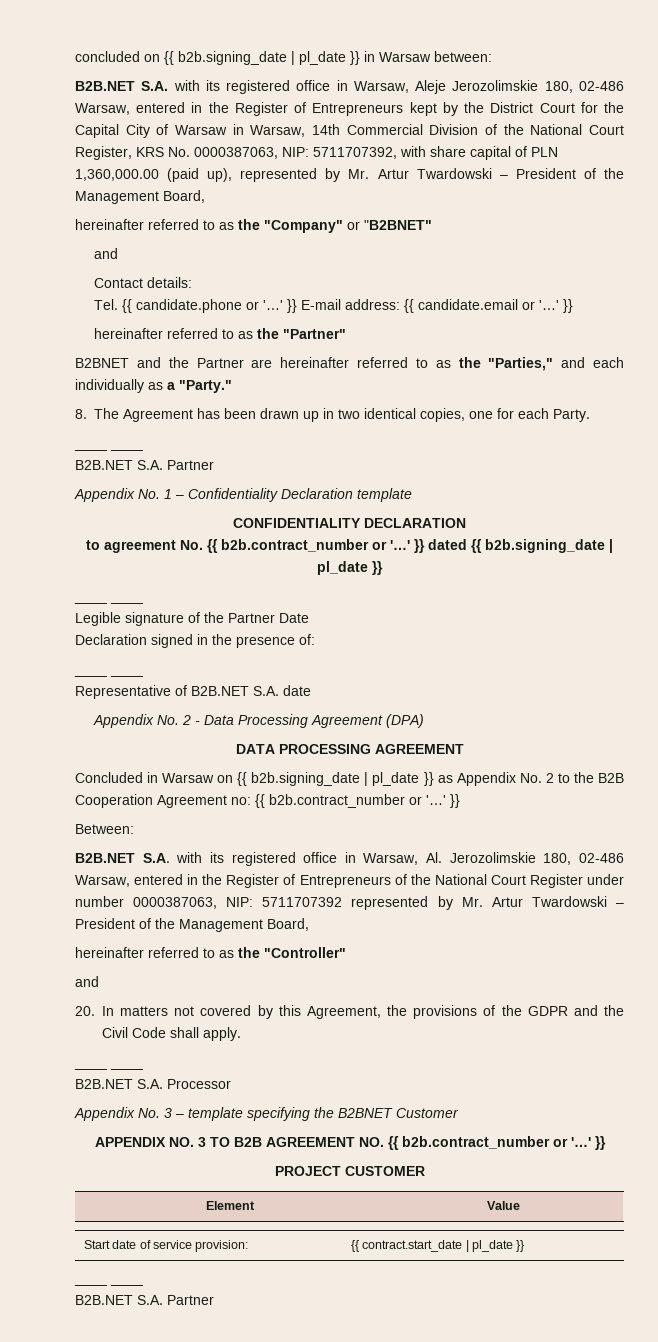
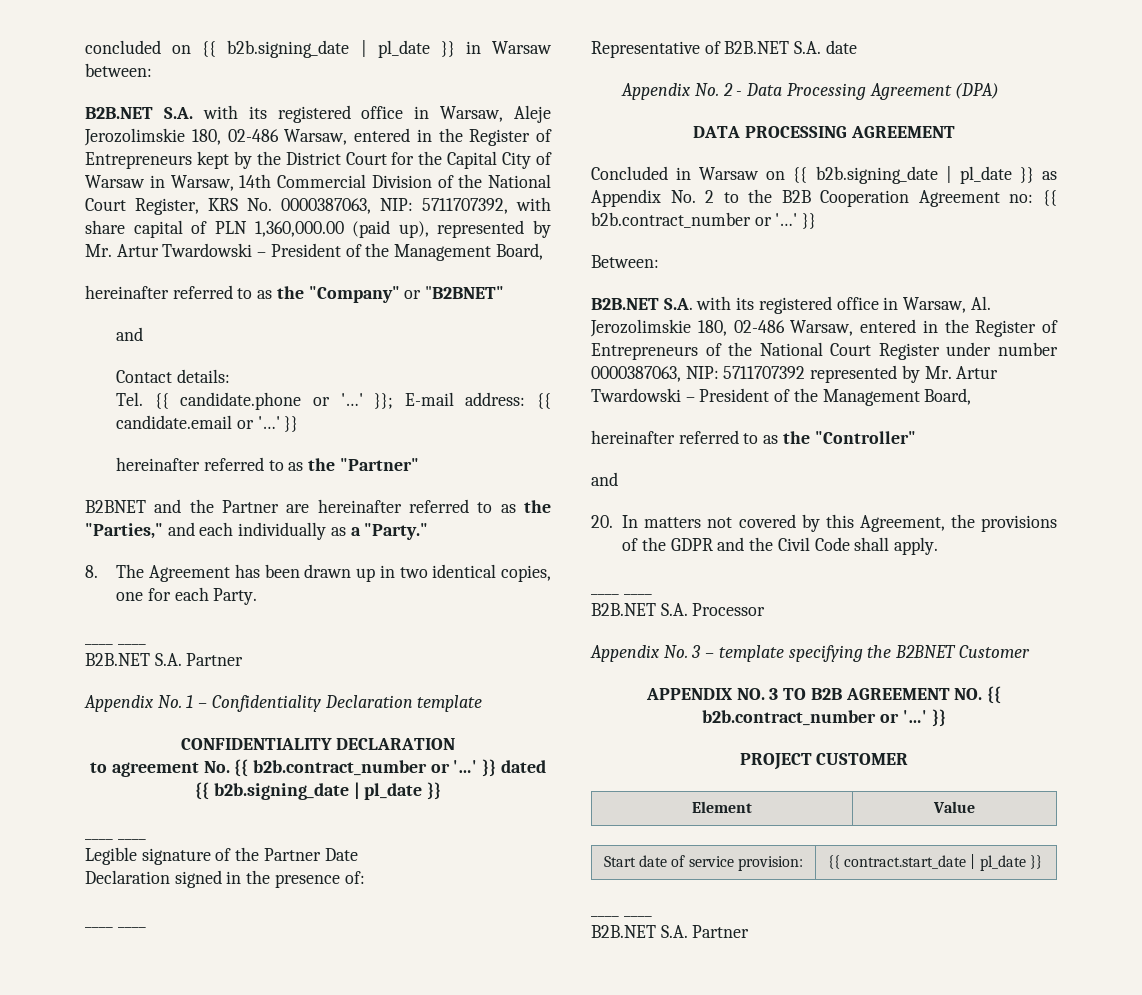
- }} E-mail address: {{ candidate.email or '…'
+ }}; E-mail address: {{ candidate.email or '…'

